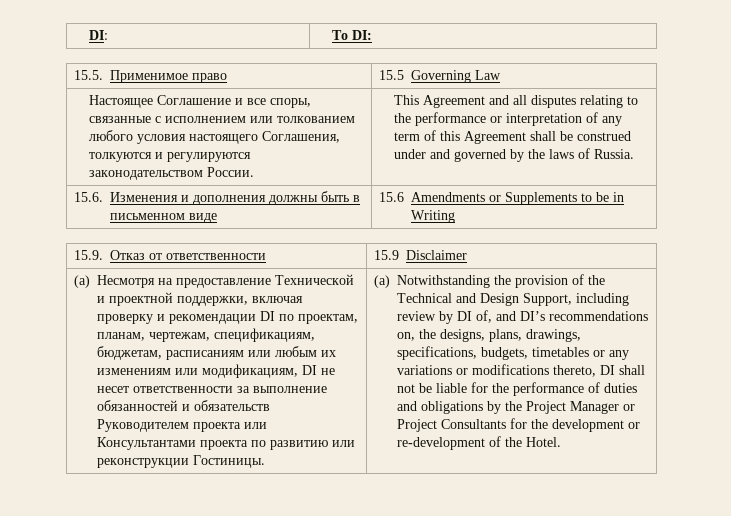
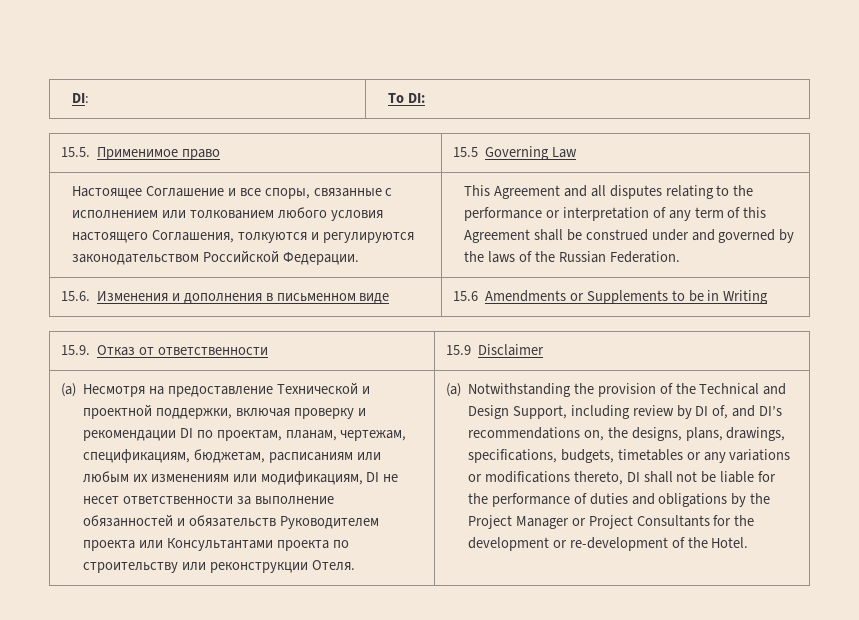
- Настоящее Соглашение и все споры, связанные с исполнением или толкованием любого условия настоящего Соглашения, толкуются и регулируются законодательством России.
+ Настоящее Соглашение и все споры, связанные с исполнением или толкованием любого условия настоящего Соглашения, толкуются и регулируются законодательством Российской Федерации.
- This Agreement and all disputes relating to the performance or interpretation of any term of this Agreement shall be construed under and governed by the laws of Russia.
+ This Agreement and all disputes relating to the performance or interpretation of any term of this Agreement shall be construed under and governed by the laws of the Russian Federation.
- 15.6. Изменения и дополнения должны быть в письменном виде | 15.6 Amendments or Supplements to be in Writing
+ 15.6. Изменения и дополнения в письменном виде | 15.6 Amendments or Supplements to be in Writing
- (a) Несмотря на предоставление Технической и проектной поддержки, включая проверку и рекомендации DI по проектам, планам, чертежам, спецификациям, бюджетам, расписаниям или любым их изменениям или модификациям, DI не несет ответственности за выполнение обязанностей и обязательств Руководителем проекта или Консультантами проекта по развитию или реконструкции Гостиницы.
+ (a) Несмотря на предоставление Технической и проектной поддержки, включая проверку и рекомендации DI по проектам, планам, чертежам, спецификациям, бюджетам, расписаниям или любым их изменениям или модификациям, DI не несет ответственности за выполнение обязанностей и обязательств Руководителем проекта или Консультантами проекта по строительству или реконструкции Отеля.

